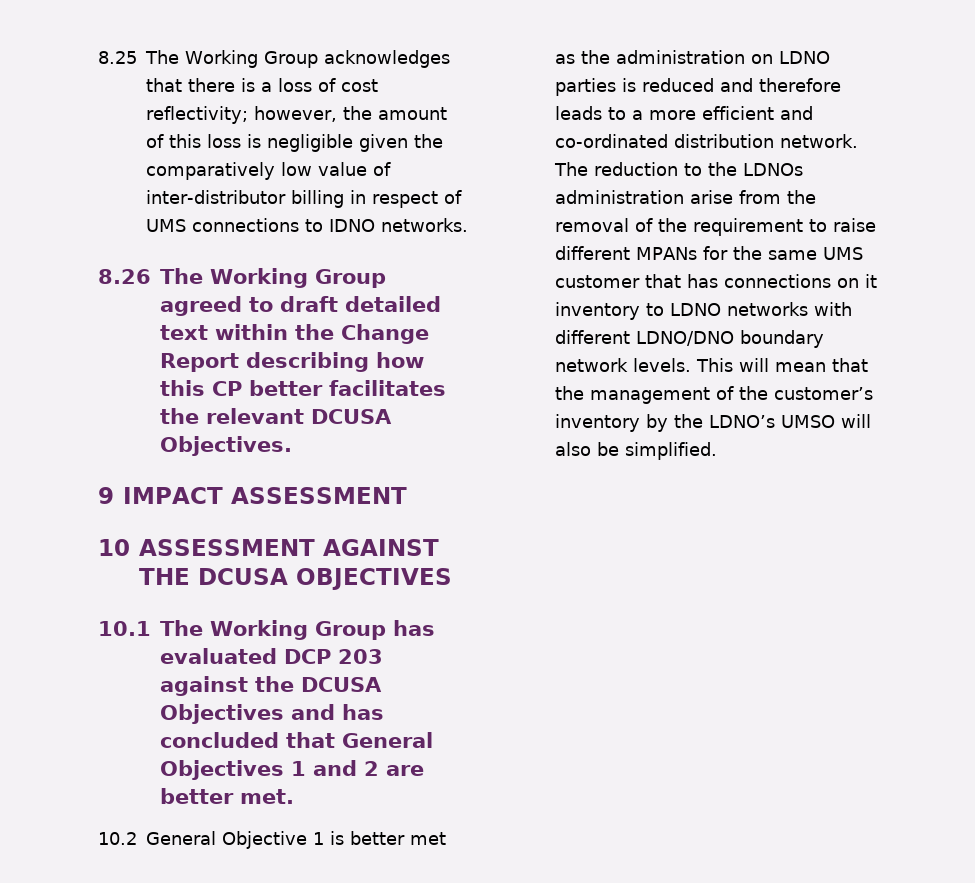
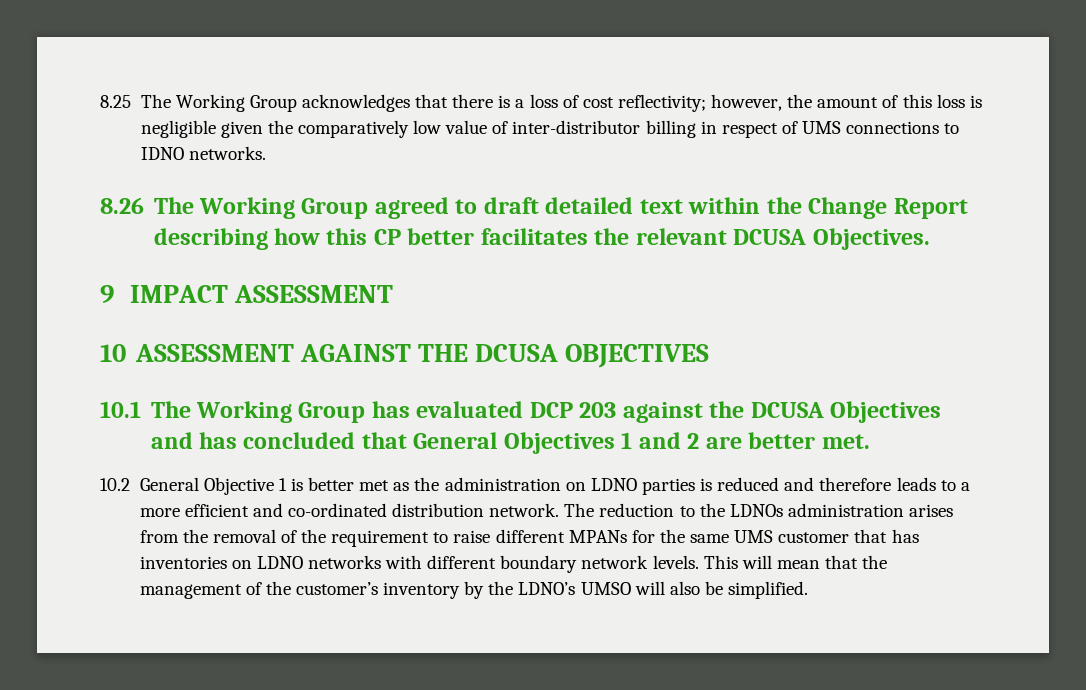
- The reduction to the LDNOs administration arise from the removal of the requirement to raise different MPANs for the same UMS customer that has connections on it inventory to LDNO networks with different LDNO/DNO boundary network levels.
+ The reduction to the LDNOs administration arises from the removal of the requirement to raise different MPANs for the same UMS customer that has inventories on LDNO networks with different boundary network levels.

